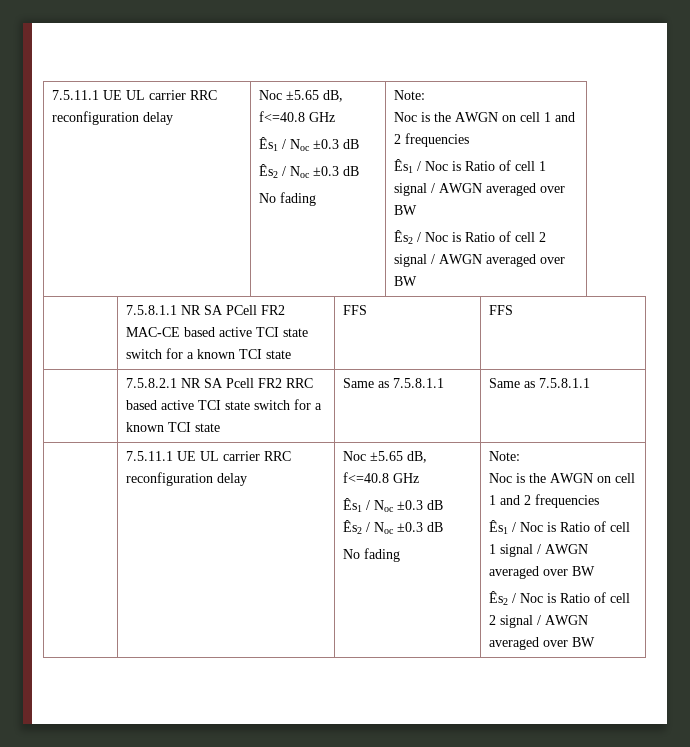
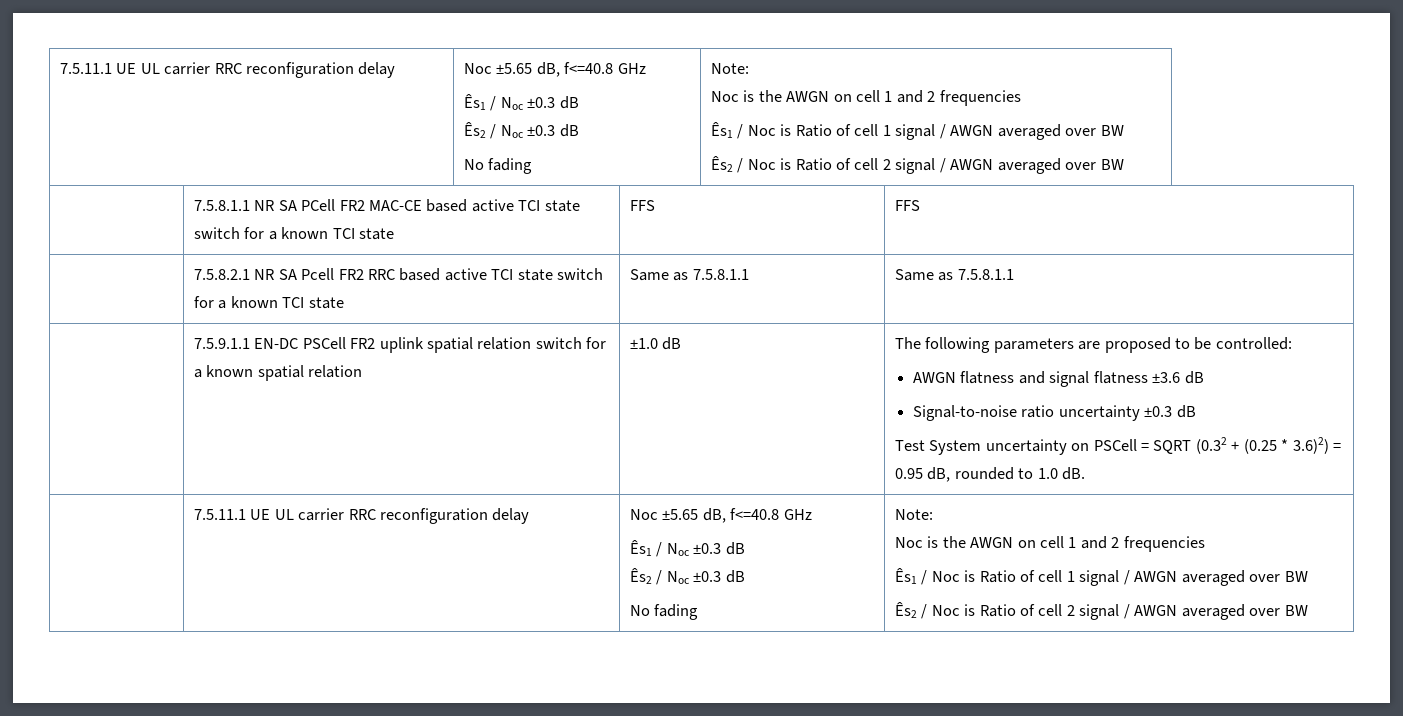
+ 7.5.9.1.1 EN-DC PSCell FR2 uplink spatial relation switch for a known spatial relation | ±1.0 dB | The following parameters are proposed to be controlled:
+ AWGN flatness and signal flatness ±3.6 dB
+ Signal-to-noise ratio uncertainty ±0.3 dB
+ Test System uncertainty on PSCell = SQRT (0.32 + (0.25 * 3.6)2) = 0.95 dB, rounded to 1.0 dB.

